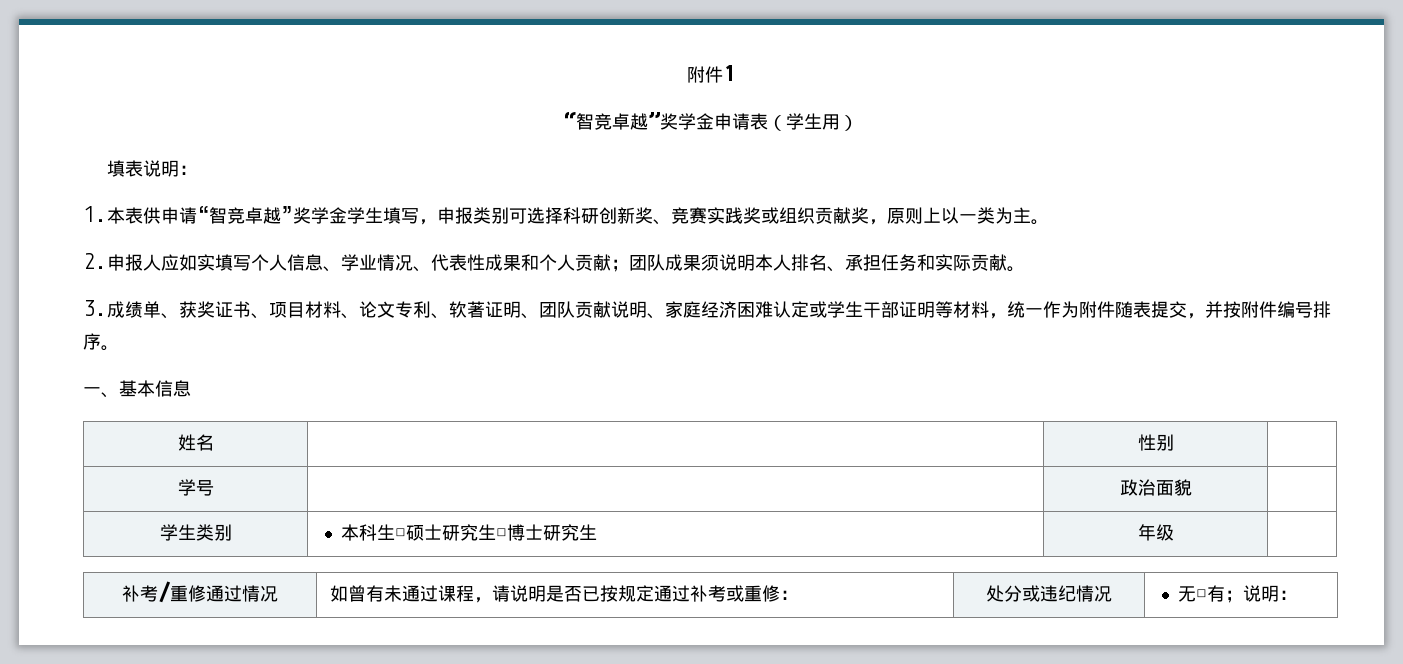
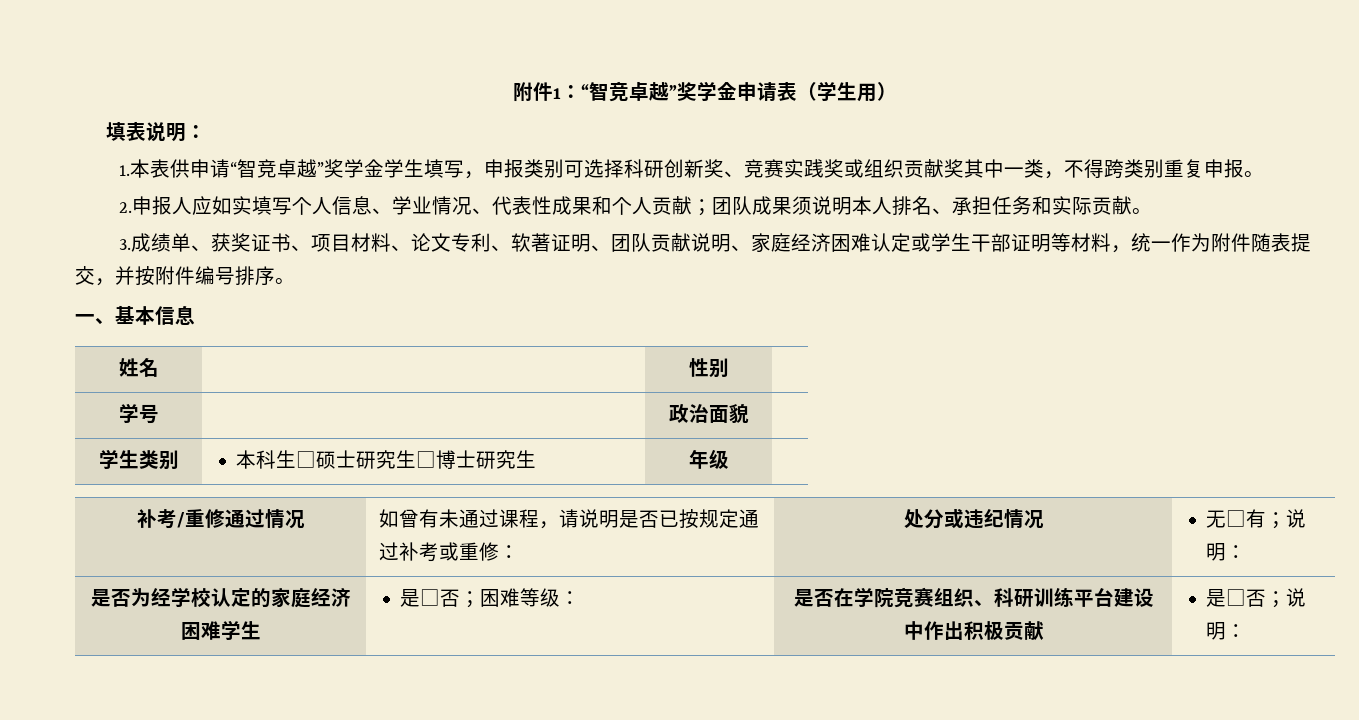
- 附件1
- “智竞卓越”奖学金申请表（学生用）
+ 附件1：“智竞卓越”奖学金申请表（学生用）
- 1.本表供申请“智竞卓越”奖学金学生填写，申报类别可选择科研创新奖、竞赛实践奖或组织贡献奖，原则上以一类为主。
+ 1.本表供申请“智竞卓越”奖学金学生填写，申报类别可选择科研创新奖、竞赛实践奖或组织贡献奖其中一类，不得跨类别重复申报。
+ 是否为经学校认定的家庭经济困难学生 | 是□否；困难等级： | 是否在学院竞赛组织、科研训练平台建设中作出积极贡献 | 是□否；说明：

